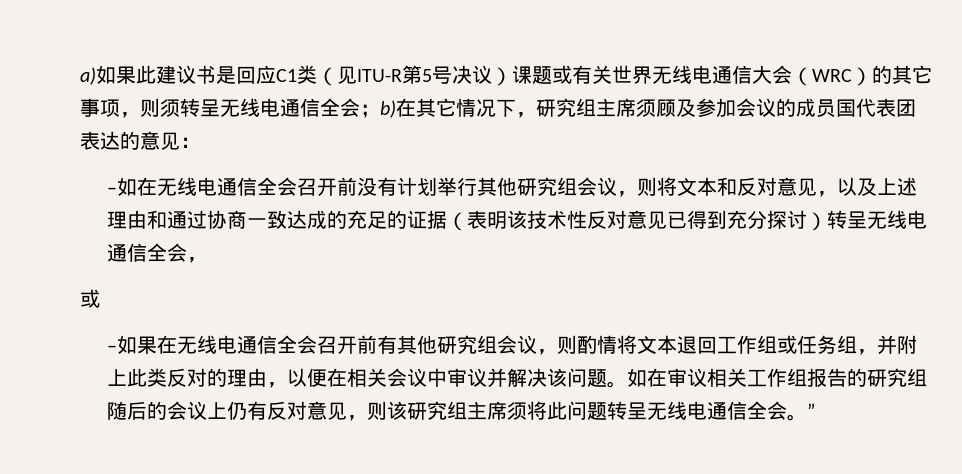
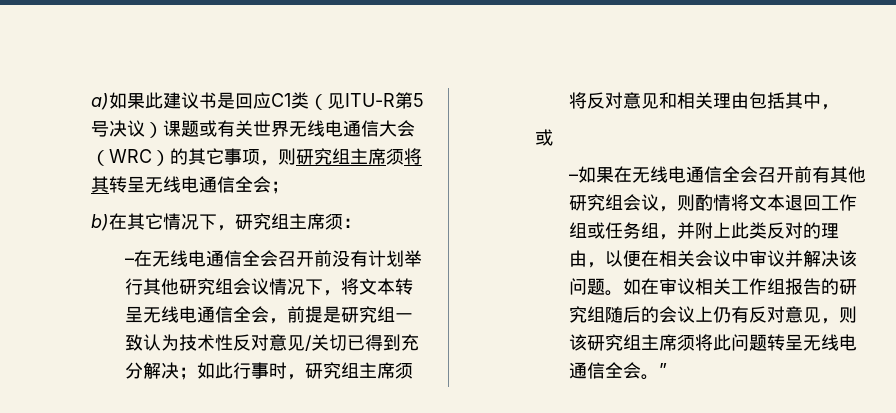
- a)如果此建议书是回应C1类（见ITU-R第5号决议）课题或有关世界无线电通信大会（WRC）的其它事项，则须转呈无线电通信全会；b)在其它情况下，研究组主席须顾及参加会议的成员国代表团表达的意见：
+ a)如果此建议书是回应C1类（见ITU-R第5号决议）课题或有关世界无线电通信大会（WRC）的其它事项，则研究组主席须将其转呈无线电通信全会；
+ b)在其它情况下，研究组主席须：
- –如在无线电通信全会召开前没有计划举行其他研究组会议，则将文本和反对意见，以及上述理由和通过协商一致达成的充足的证据（表明该技术性反对意见已得到充分探讨）转呈无线电通信全会，
+ –在无线电通信全会召开前没有计划举行其他研究组会议情况下，将文本转呈无线电通信全会，前提是研究组一致认为技术性反对意见/关切已得到充分解决；如此行事时，研究组主席须将反对意见和相关理由包括其中，

